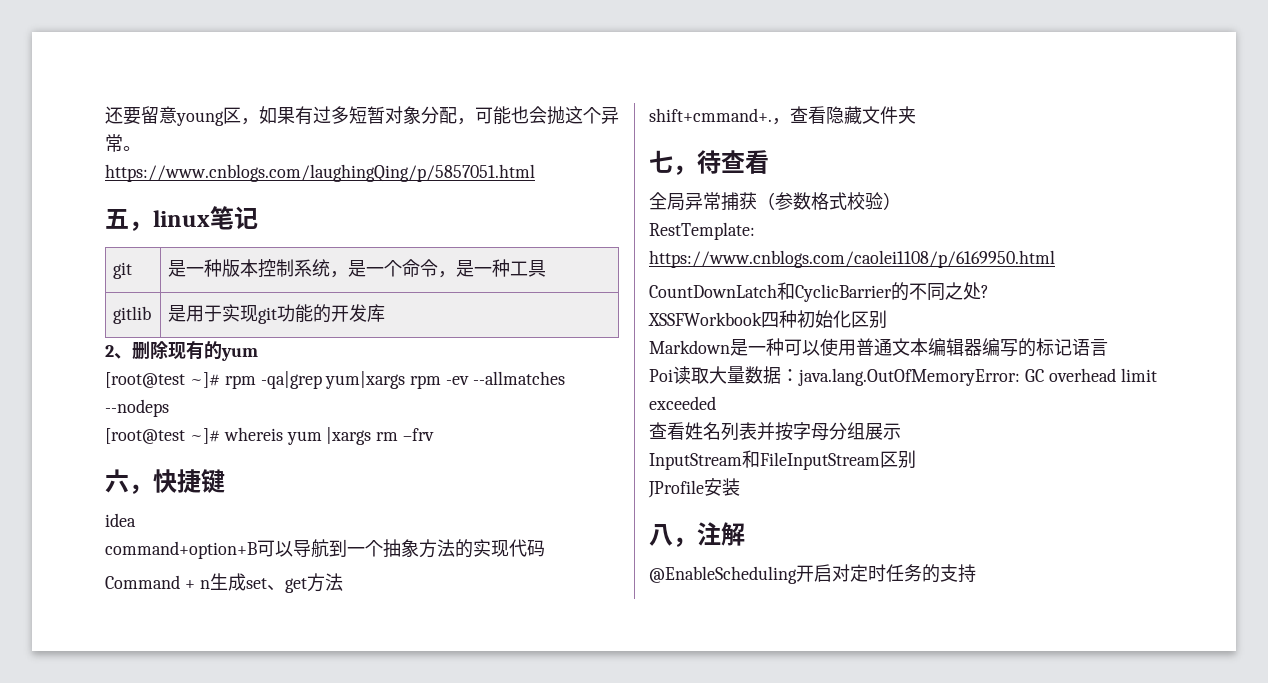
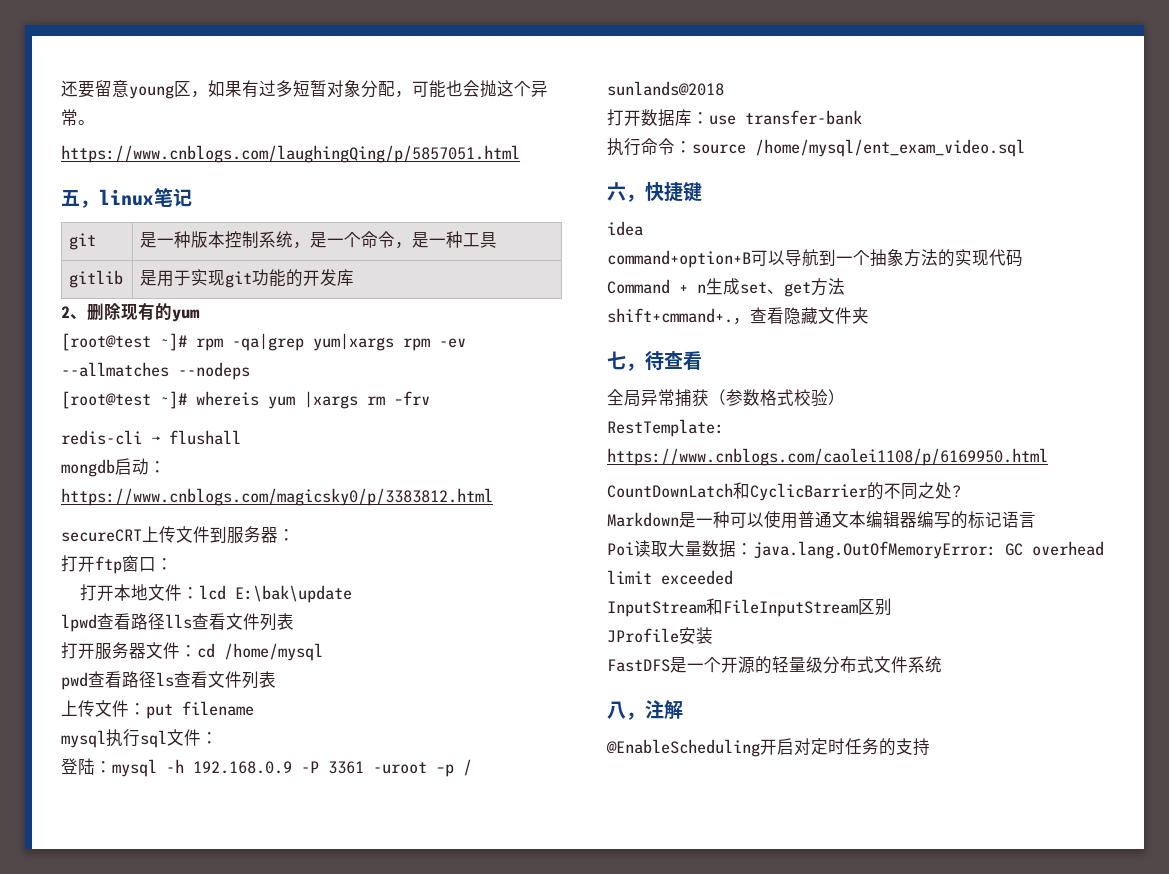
+ redis-cli → flushall
+ mongdb启动：https://www.cnblogs.com/magicsky0/p/3383812.html
+ secureCRT上传文件到服务器：
+ 打开ftp窗口：
+ 打开本地文件：lcd E:\bak\update
+ lpwd查看路径lls查看文件列表
+ 打开服务器文件：cd /home/mysql
+ pwd查看路径ls查看文件列表
+ 上传文件：put filename
+ mysql执行sql文件：
+ 登陆：mysql -h 192.168.0.9 -P 3361 -uroot –p / sunlands@2018
+ 打开数据库：use transfer-bank
+ 执行命令：source /home/mysql/ent_exam_video.sql
- XSSFWorkbook四种初始化区别
- 查看姓名列表并按字母分组展示
+ FastDFS是一个开源的轻量级分布式文件系统

